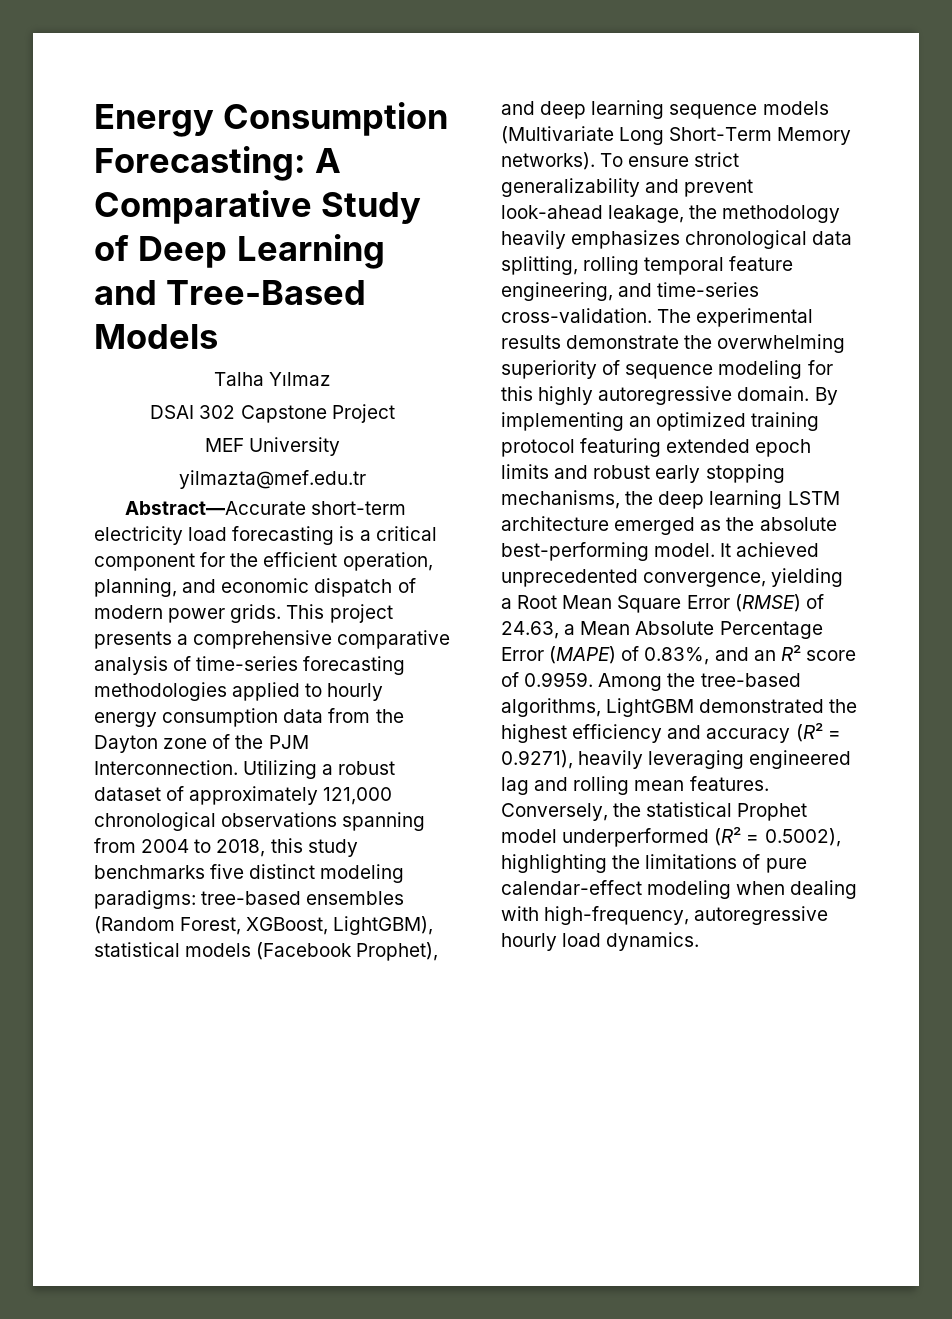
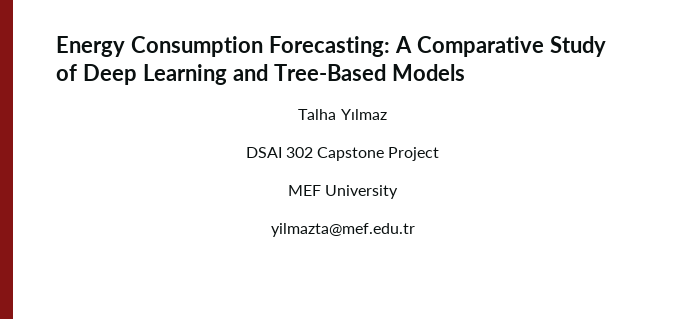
- Abstract—Accurate short-term electricity load forecasting is a critical component for the efficient operation, planning, and economic dispatch of modern power grids. This project presents a comprehensive comparative analysis of time-series forecasting methodologies applied to hourly energy consumption data from the Dayton zone of the PJM Interconnection. Utilizing a robust dataset of approximately 121,000 chronological observations spanning from 2004 to 2018, this study benchmarks five distinct modeling paradigms: tree-based ensembles (Random Forest, XGBoost, LightGBM), statistical models (Facebook Prophet), and deep learning sequence models (Multivariate Long Short-Term Memory networks). To ensure strict generalizability and prevent look-ahead leakage, the methodology heavily emphasizes chronological data splitting, rolling temporal feature engineering, and time-series cross-validation. The experimental results demonstrate the overwhelming superiority of sequence modeling for this highly autoregressive domain. By implementing an optimized training protocol featuring extended epoch limits and robust early stopping mechanisms, the deep learning LSTM architecture emerged as the absolute best-performing model. It achieved unprecedented convergence, yielding a Root Mean Square Error (RMSE) of 24.63, a Mean Absolute Percentage Error (MAPE) of 0.83%, and an R² score of 0.9959. Among the tree-based algorithms, LightGBM demonstrated the highest efficiency and accuracy (R² = 0.9271), heavily leveraging engineered lag and rolling mean features. Conversely, the statistical Prophet model underperformed (R² = 0.5002), highlighting the limitations of pure calendar-effect modeling when dealing with high-frequency, autoregressive hourly load dynamics.

